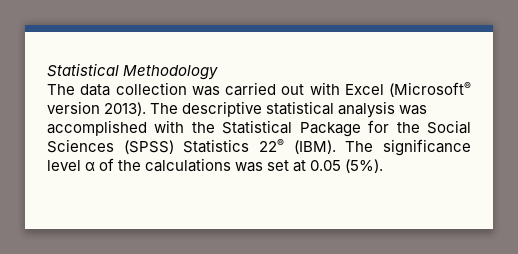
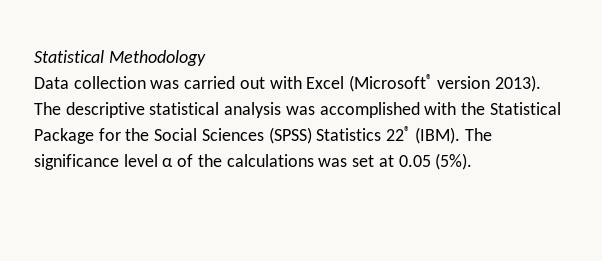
- The data collection was carried out with Excel (Microsoft® version 2013).
+ Data collection was carried out with Excel (Microsoft® version 2013).

